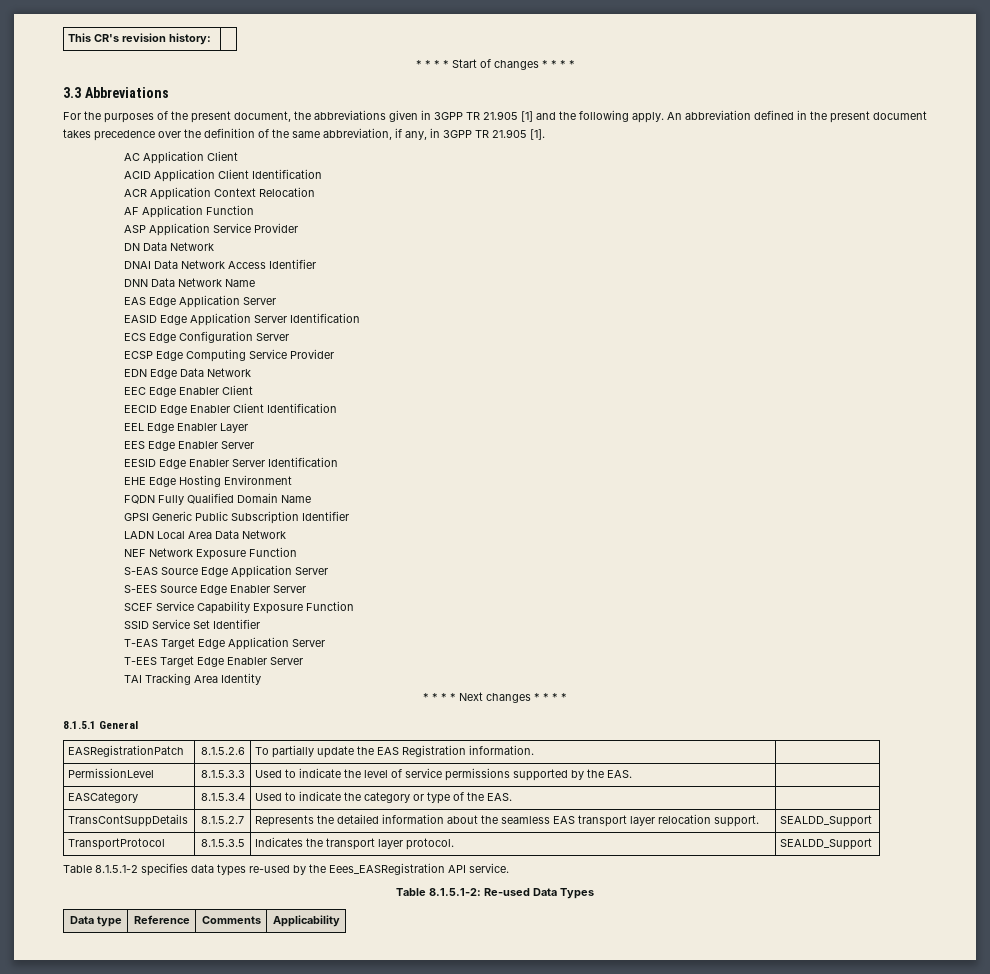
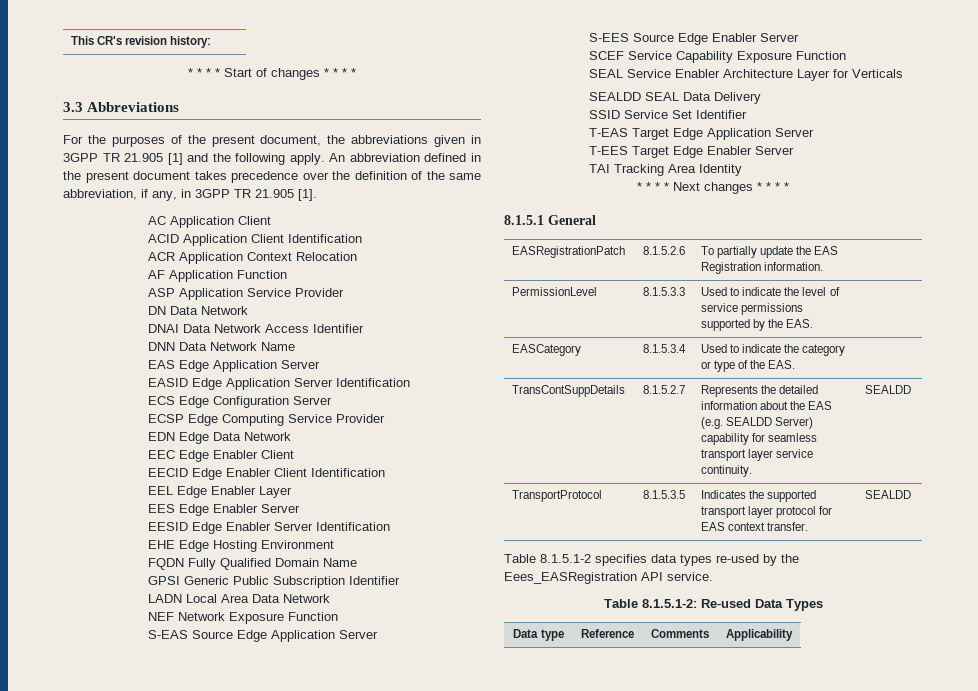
+ SEAL Service Enabler Architecture Layer for Verticals
+ SEALDD SEAL Data Delivery
- TransContSuppDetails | 8.1.5.2.7 | Represents the detailed information about the seamless EAS transport layer relocation support. | SEALDD_Support
+ TransContSuppDetails | 8.1.5.2.7 | Represents the detailed information about the EAS (e.g. SEALDD Server) capability for seamless transport layer service continuity. | SEALDD
- TransportProtocol | 8.1.5.3.5 | Indicates the transport layer protocol. | SEALDD_Support
+ TransportProtocol | 8.1.5.3.5 | Indicates the supported transport layer protocol for EAS context transfer. | SEALDD

